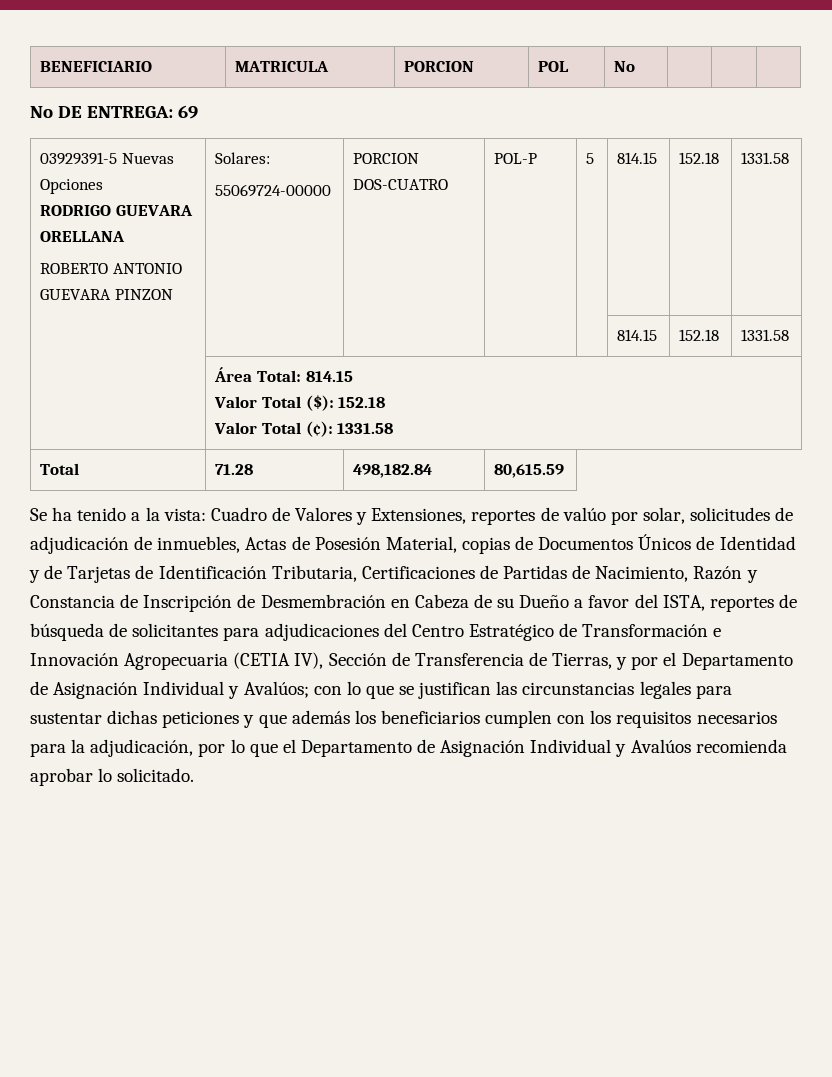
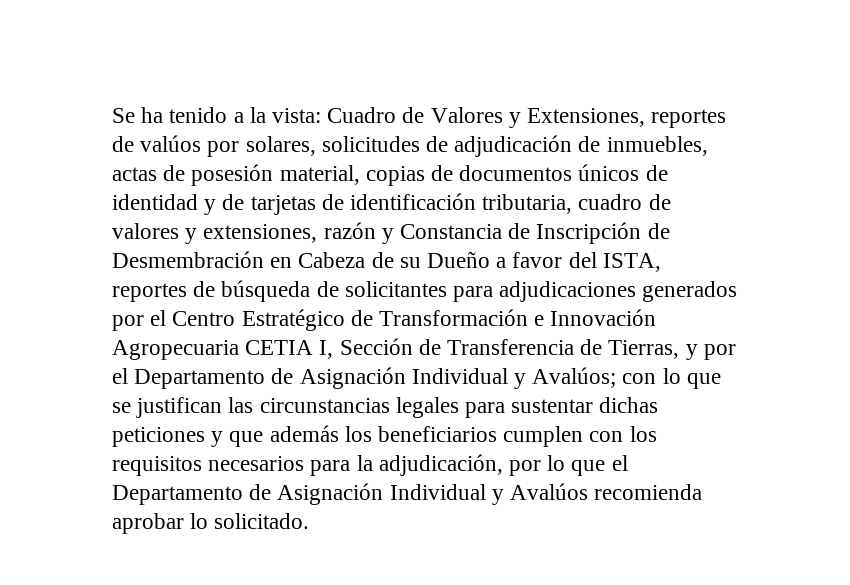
- BENEFICIARIO | MATRICULA | PORCION | POL | No | | |
- No DE ENTREGA: 69
- 03929391-5 Nuevas Opciones
- RODRIGO GUEVARA ORELLANA
- ROBERTO ANTONIO GUEVARA PINZON | Solares:
- 55069724-00000 | PORCION DOS-CUATRO | POL-P | 5 | 814.15 | 152.18 | 1331.58
- | | | | | 814.15 | 152.18 | 1331.58
- | Área Total: 814.15
- Valor Total ($): 152.18
- Valor Total (¢): 1331.58
- Total | 71.28 | 498,182.84 | 80,615.59
- Cuadro de Valores y Extensiones, reportes de valúo por solar, solicitudes de adjudicación de inmuebles, Actas de Posesión Material, copias de Documentos Únicos de Identidad y de Tarjetas de Identificación Tributaria, Certificaciones de Partidas de Nacimiento, Razón y Constancia de Inscripción de Desmembración en Cabeza de su Dueño a favor del ISTA, reportes de búsqueda de solicitantes para adjudicaciones del Centro Estratégico de Transformación e Innovación Agropecuaria (CETIA IV), Sección de Transferencia de Tierras, y por el Departamento de Asignación Individual y Avalúos;
+ Cuadro de Valores y Extensiones, reportes de valúos por solares, solicitudes de adjudicación de inmuebles, actas de posesión material, copias de documentos únicos de identidad y de tarjetas de identificación tributaria, cuadro de valores y extensiones, razón y Constancia de Inscripción de Desmembración en Cabeza de su Dueño a favor del ISTA, reportes de búsqueda de solicitantes para adjudicaciones generados por el Centro Estratégico de Transformación e Innovación Agropecuaria CETIA I, Sección de Transferencia de Tierras, y por el Departamento de Asignación Individual y Avalúos;

